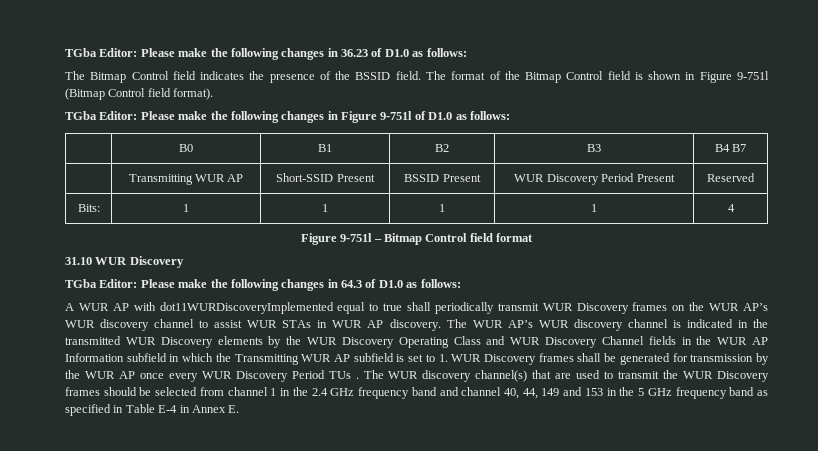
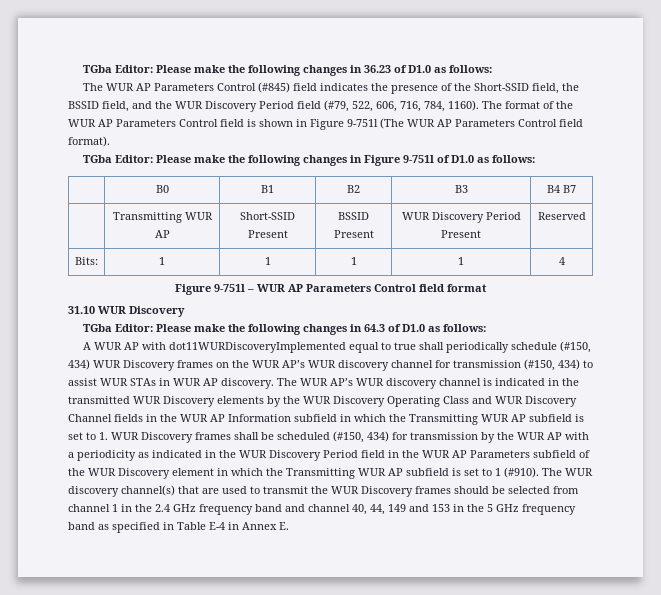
- The Bitmap Control field indicates the presence of the BSSID field.
+ The WUR AP Parameters Control (#845) field indicates the presence of the Short-SSID field, the BSSID field, and the WUR Discovery Period field (#79, 522, 606, 716, 784, 1160).
- The format of the Bitmap Control field is shown in Figure 9-751l (Bitmap Control field format).
+ The format of the WUR AP Parameters Control field is shown in Figure 9-751l (The WUR AP Parameters Control field format).
- Figure 9-751l – Bitmap Control field format
+ Figure 9-751l – WUR AP Parameters Control field format
- A WUR AP with dot11WURDiscoveryImplemented equal to true shall periodically transmit WUR Discovery frames on the WUR AP’s WUR discovery channel to assist WUR STAs in WUR AP discovery.
+ A WUR AP with dot11WURDiscoveryImplemented equal to true shall periodically schedule (#150, 434) WUR Discovery frames on the WUR AP’s WUR discovery channel for transmission (#150, 434) to assist WUR STAs in WUR AP discovery.
- The WUR AP’s WUR discovery channel is indicated in the transmitted WUR Discovery elements by the WUR Discovery Operating Class and WUR Discovery Channel fields in the WUR AP Information subfield in which the Transmitting WUR AP subfield is set to 1. WUR Discovery frames shall be generated for transmission by the WUR AP once every WUR Discovery Period TUs .
+ The WUR AP’s WUR discovery channel is indicated in the transmitted WUR Discovery elements by the WUR Discovery Operating Class and WUR Discovery Channel fields in the WUR AP Information subfield in which the Transmitting WUR AP subfield is set to 1. WUR Discovery frames shall be scheduled (#150, 434) for transmission by the WUR AP with a periodicity as indicated in the WUR Discovery Period field in the WUR AP Parameters subfield of the WUR Discovery element in which the Transmitting WUR AP subfield is set to 1 (#910).

